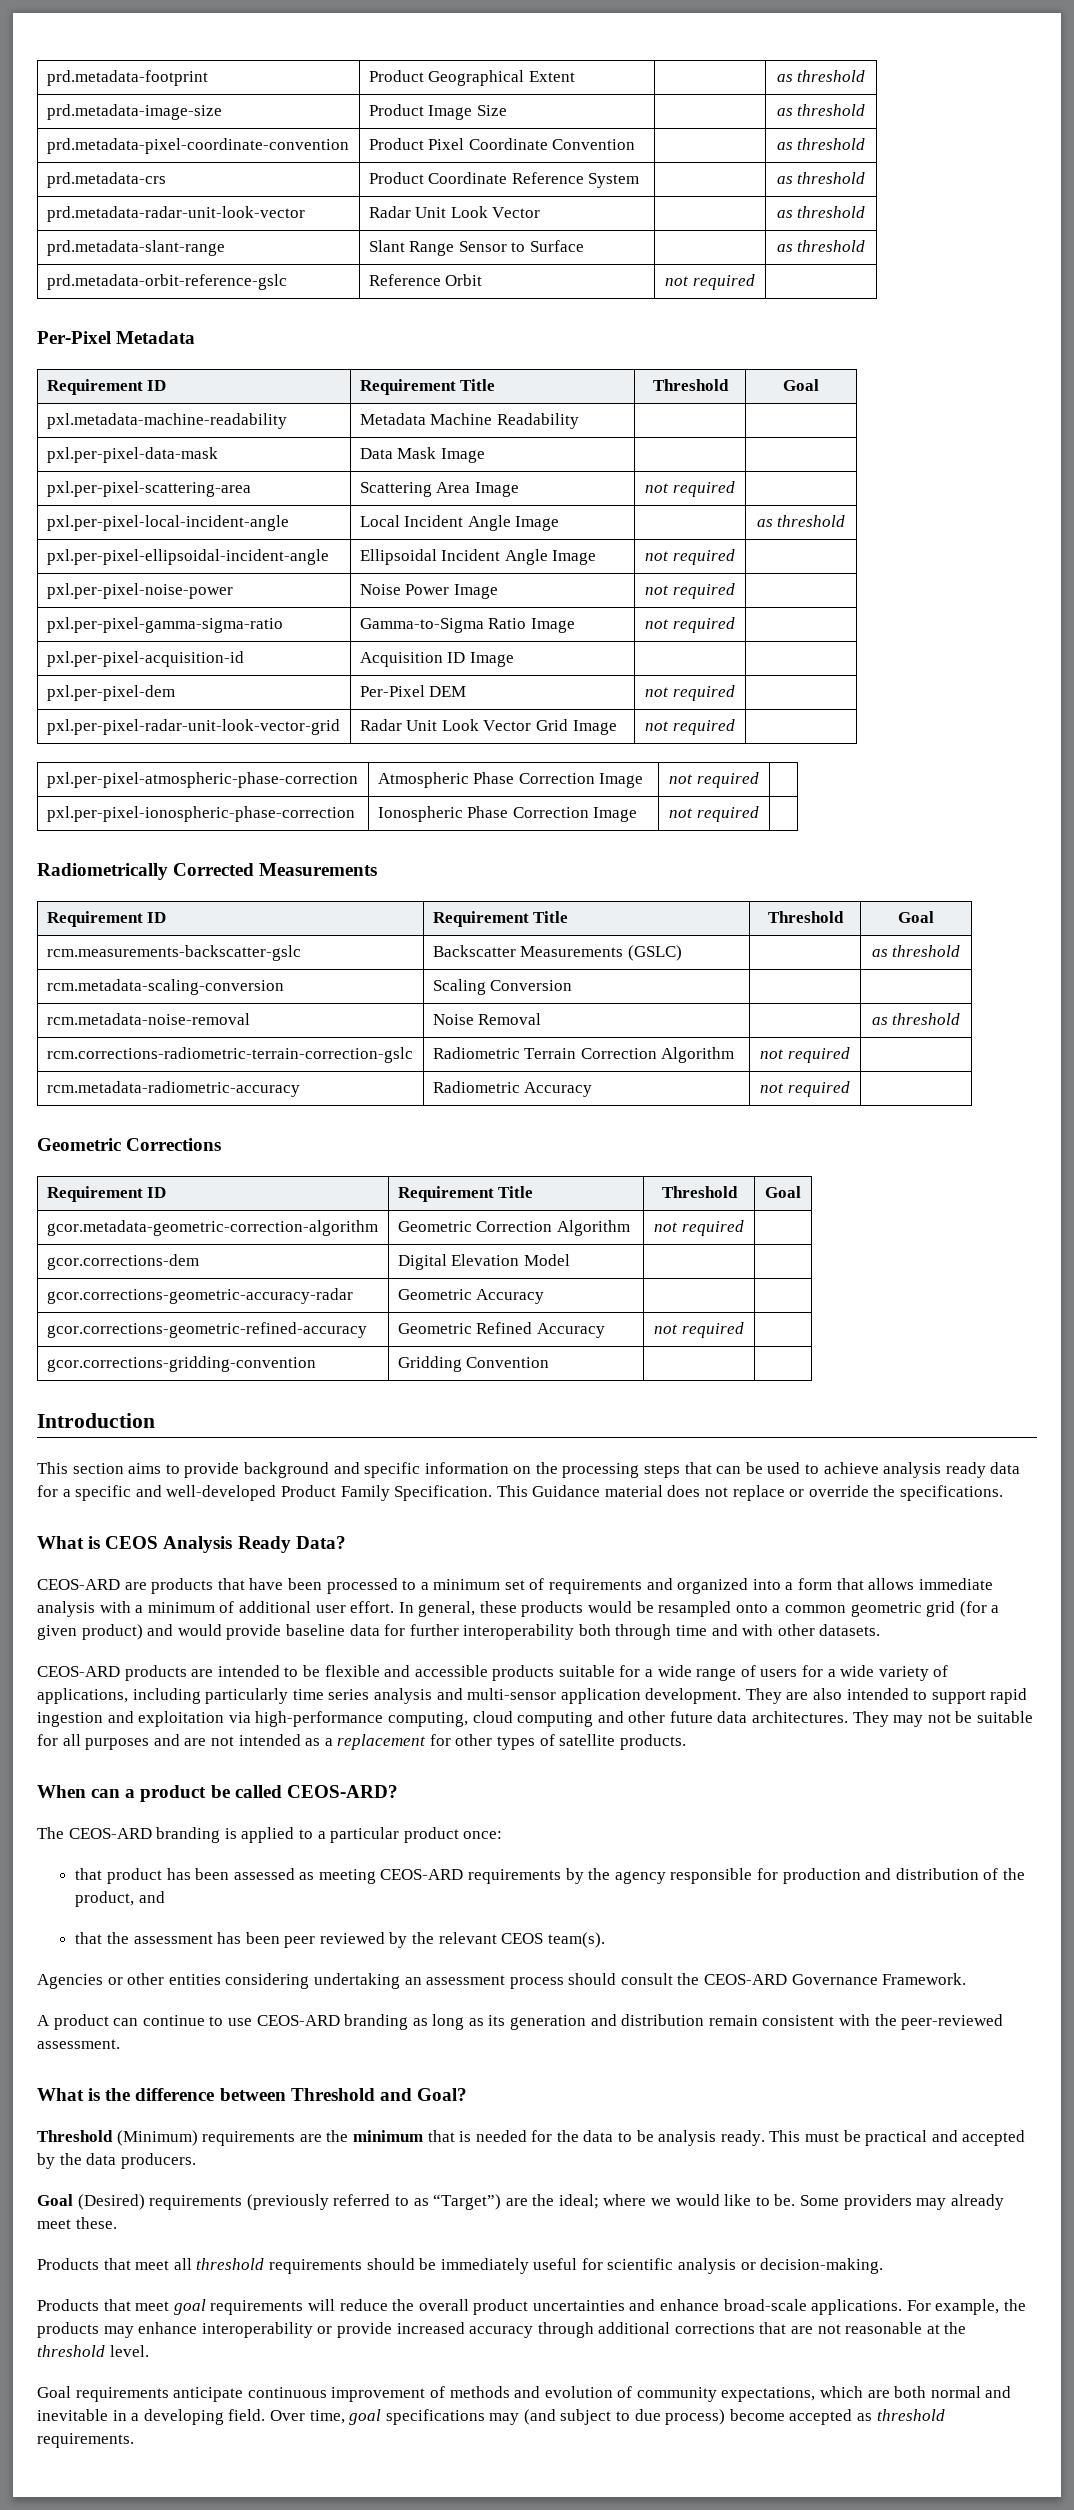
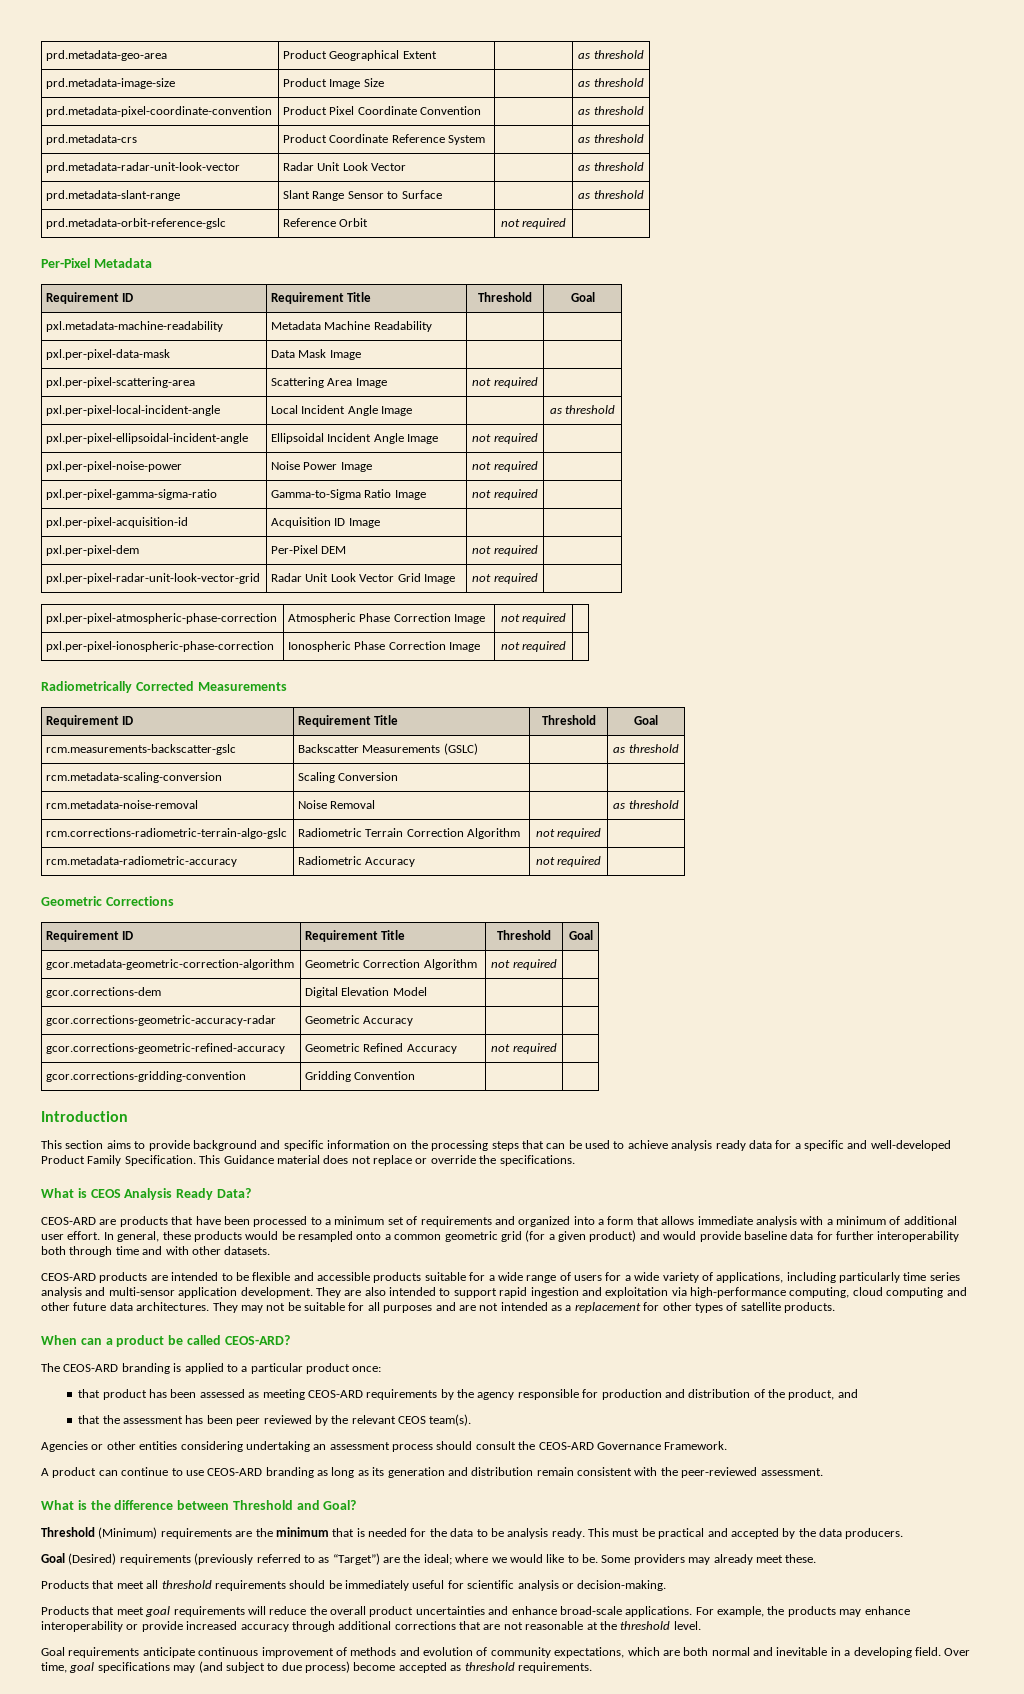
- prd.metadata-footprint | Product Geographical Extent | | as threshold
+ prd.metadata-geo-area | Product Geographical Extent | | as threshold
- rcm.corrections-radiometric-terrain-correction-gslc | Radiometric Terrain Correction Algorithm | not required |
+ rcm.corrections-radiometric-terrain-algo-gslc | Radiometric Terrain Correction Algorithm | not required |

